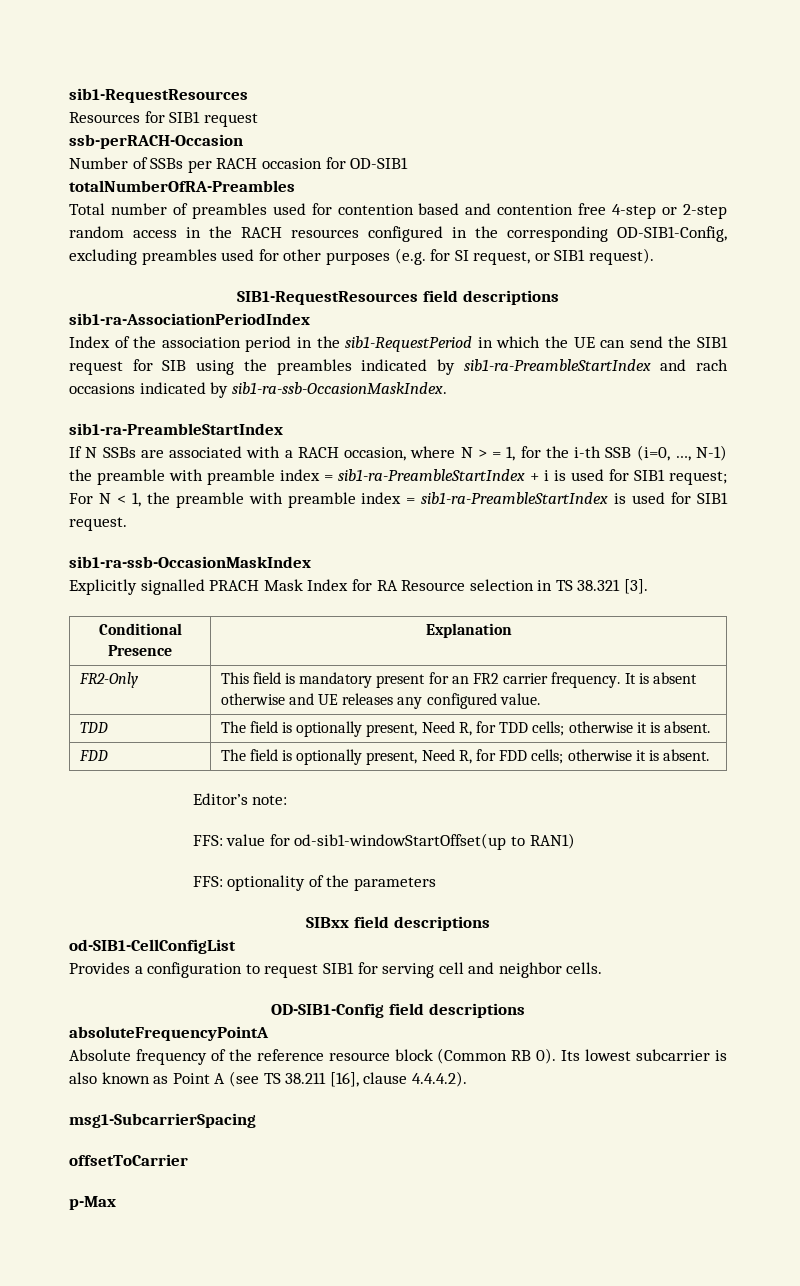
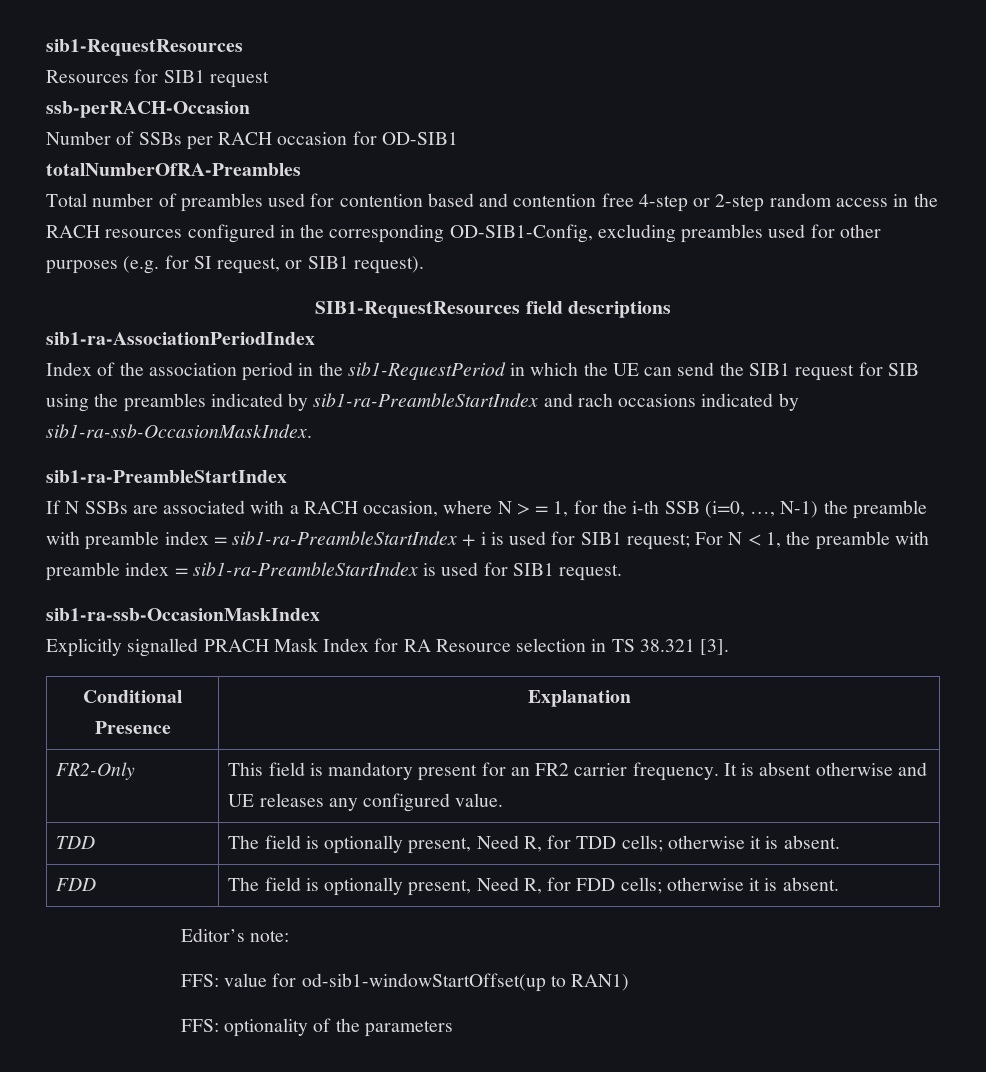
- SIBxx field descriptions
- od-SIB1-CellConfigList
- Provides a configuration to request SIB1 for serving cell and neighbor cells.
- OD-SIB1-Config field descriptions
- absoluteFrequencyPointA
- Absolute frequency of the reference resource block (Common RB 0). Its lowest subcarrier is also known as Point A (see TS 38.211 [16], clause 4.4.4.2).
- msg1-SubcarrierSpacing
- offsetToCarrier
- p-Max

